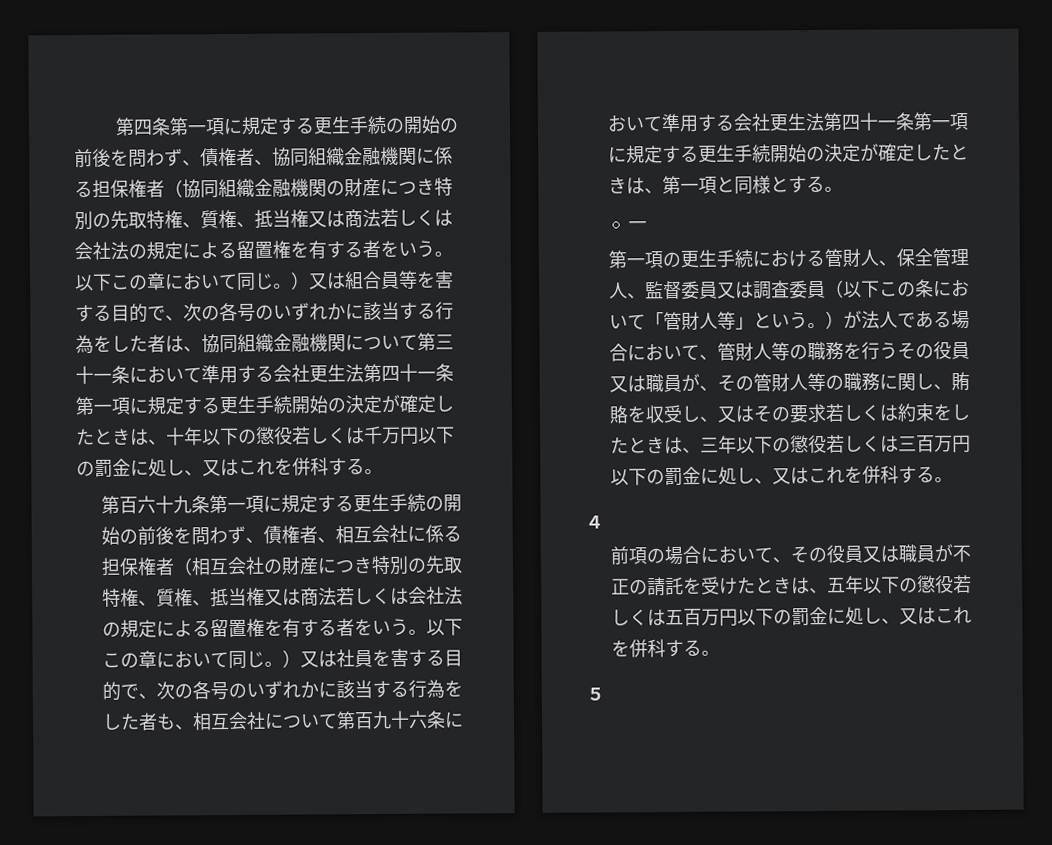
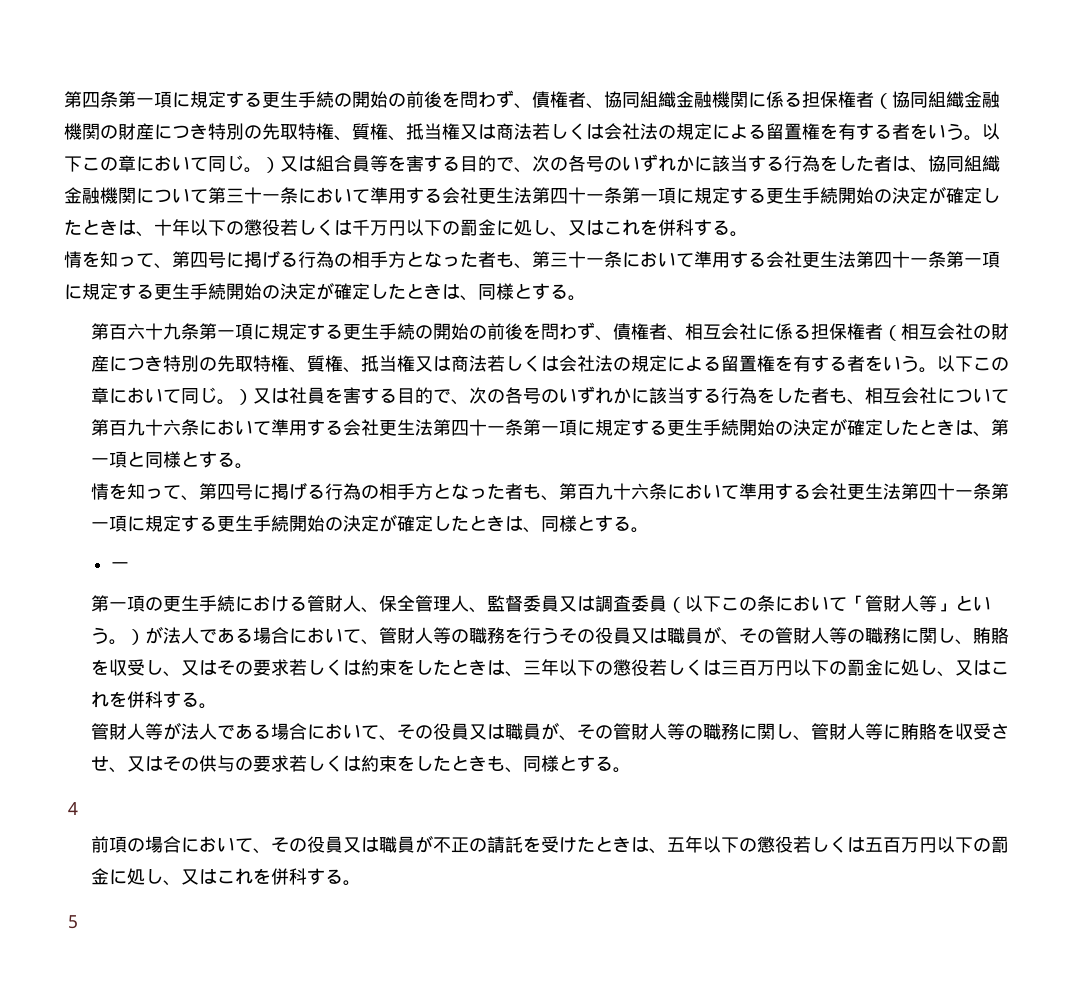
+ 情を知って、第四号に掲げる行為の相手方となった者も、第三十一条において準用する会社更生法第四十一条第一項に規定する更生手続開始の決定が確定したときは、同様とする。
+ 情を知って、第四号に掲げる行為の相手方となった者も、第百九十六条において準用する会社更生法第四十一条第一項に規定する更生手続開始の決定が確定したときは、同様とする。
+ 管財人等が法人である場合において、その役員又は職員が、その管財人等の職務に関し、管財人等に賄賂を収受させ、又はその供与の要求若しくは約束をしたときも、同様とする。

